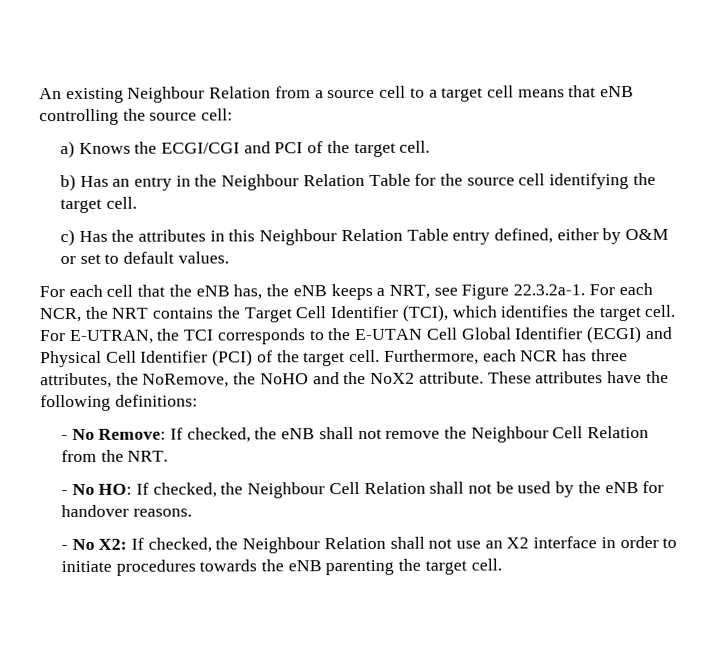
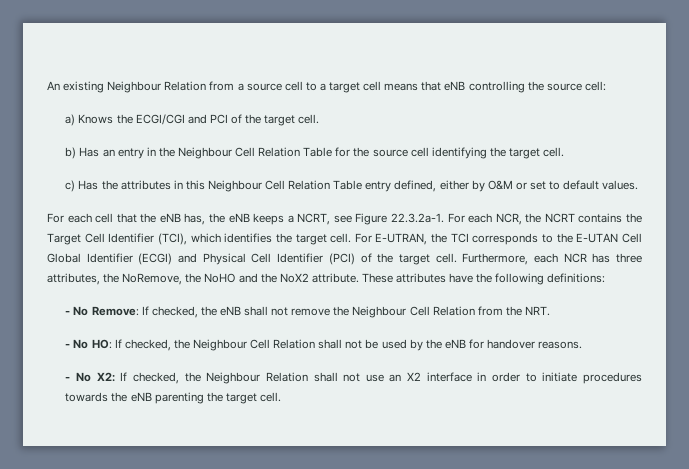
- b) Has an entry in the Neighbour Relation Table for the source cell identifying the target cell.
+ b) Has an entry in the Neighbour Cell Relation Table for the source cell identifying the target cell.
- c) Has the attributes in this Neighbour Relation Table entry defined, either by O&M or set to default values.
+ c) Has the attributes in this Neighbour Cell Relation Table entry defined, either by O&M or set to default values.
- For each cell that the eNB has, the eNB keeps a NRT, see Figure 22.3.2a-1. For each NCR, the NRT contains the Target Cell Identifier (TCI), which identifies the target cell.
+ For each cell that the eNB has, the eNB keeps a NCRT, see Figure 22.3.2a-1. For each NCR, the NCRT contains the Target Cell Identifier (TCI), which identifies the target cell.

